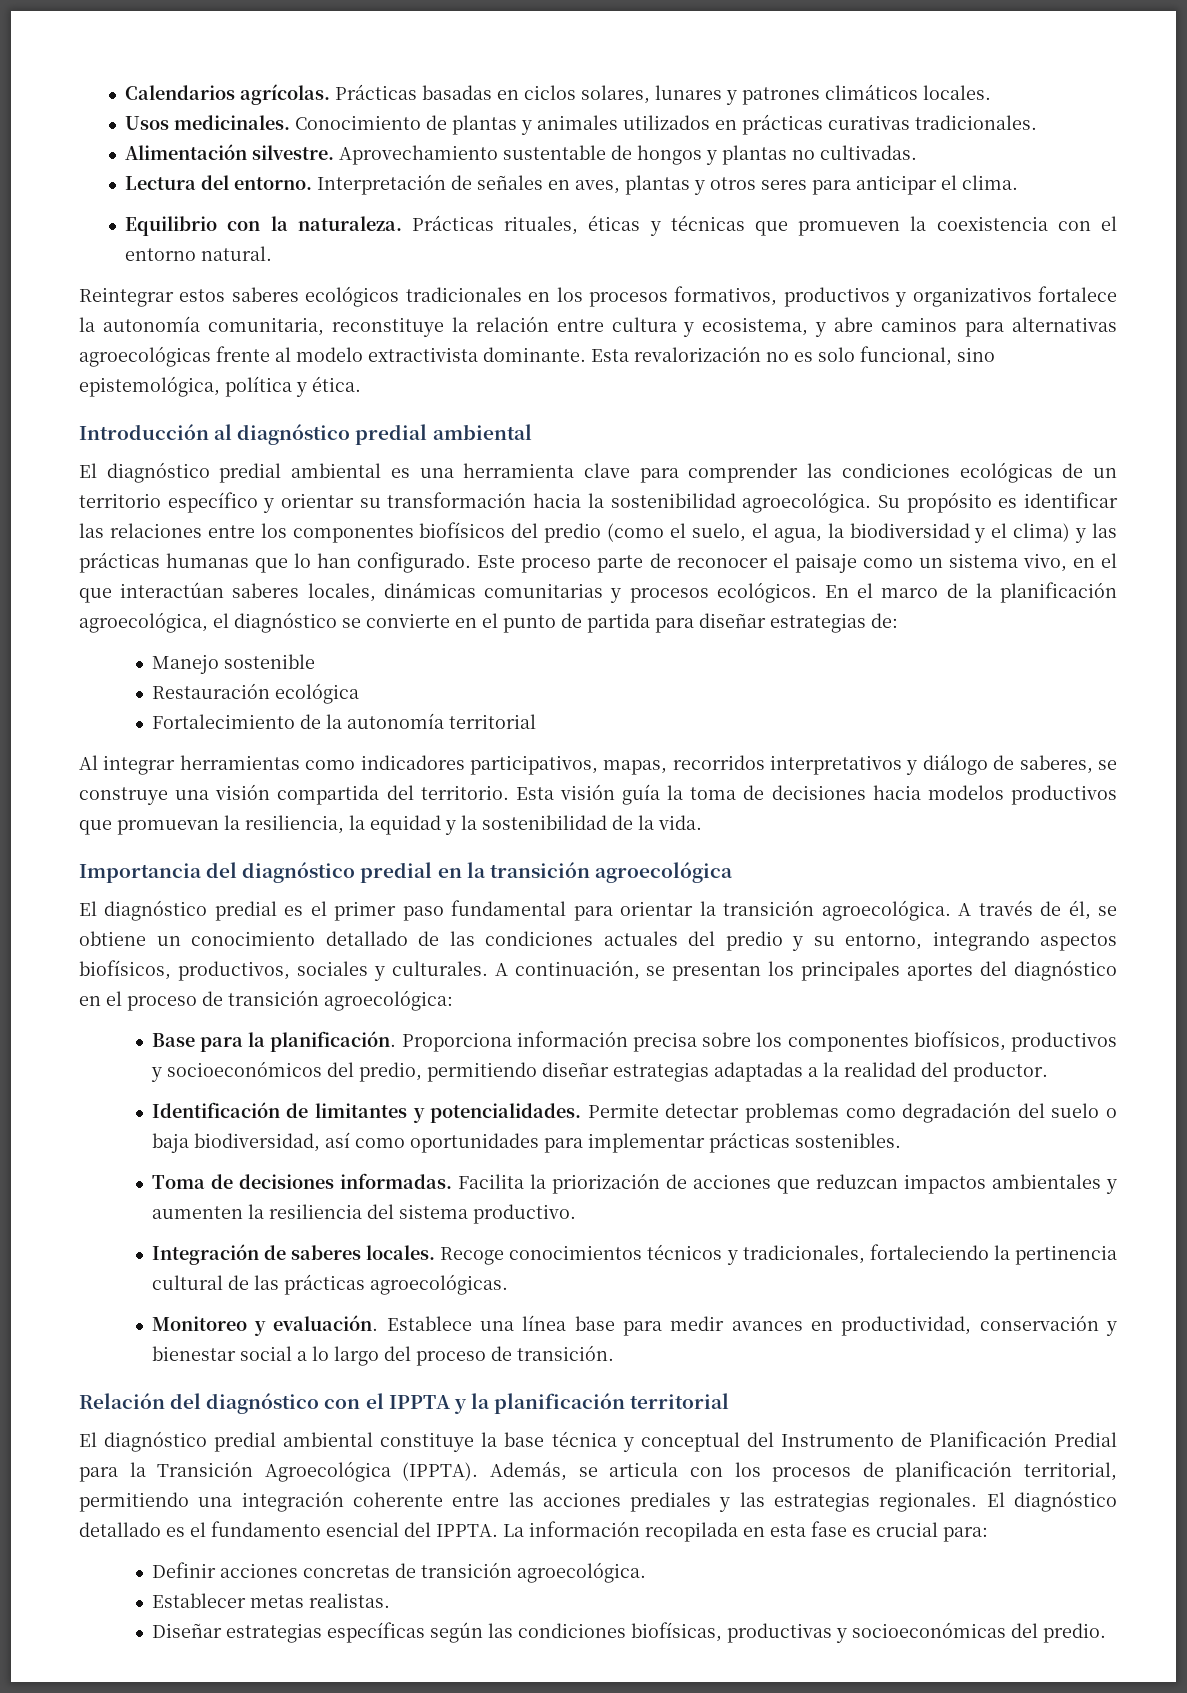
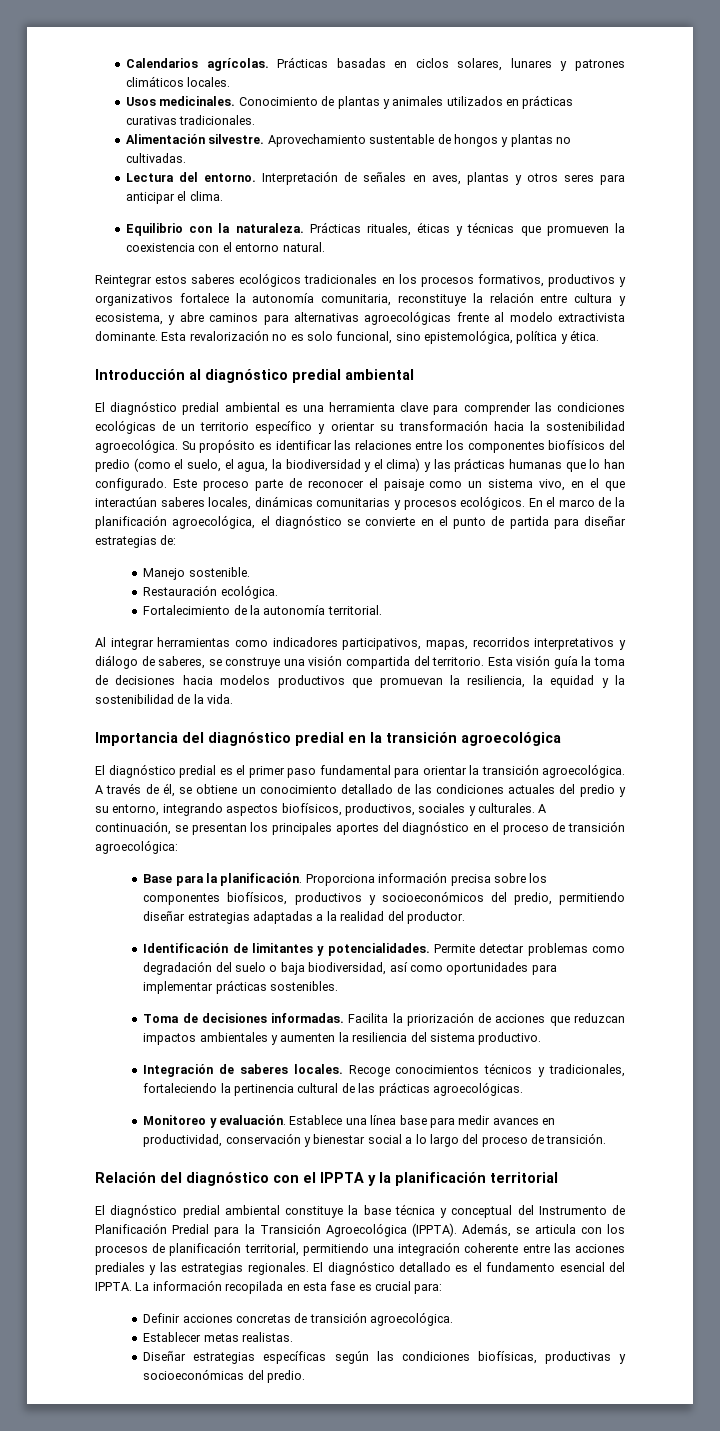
- Manejo sostenible
+ Manejo sostenible.
- Restauración ecológica
+ Restauración ecológica.
- Fortalecimiento de la autonomía territorial
+ Fortalecimiento de la autonomía territorial.

